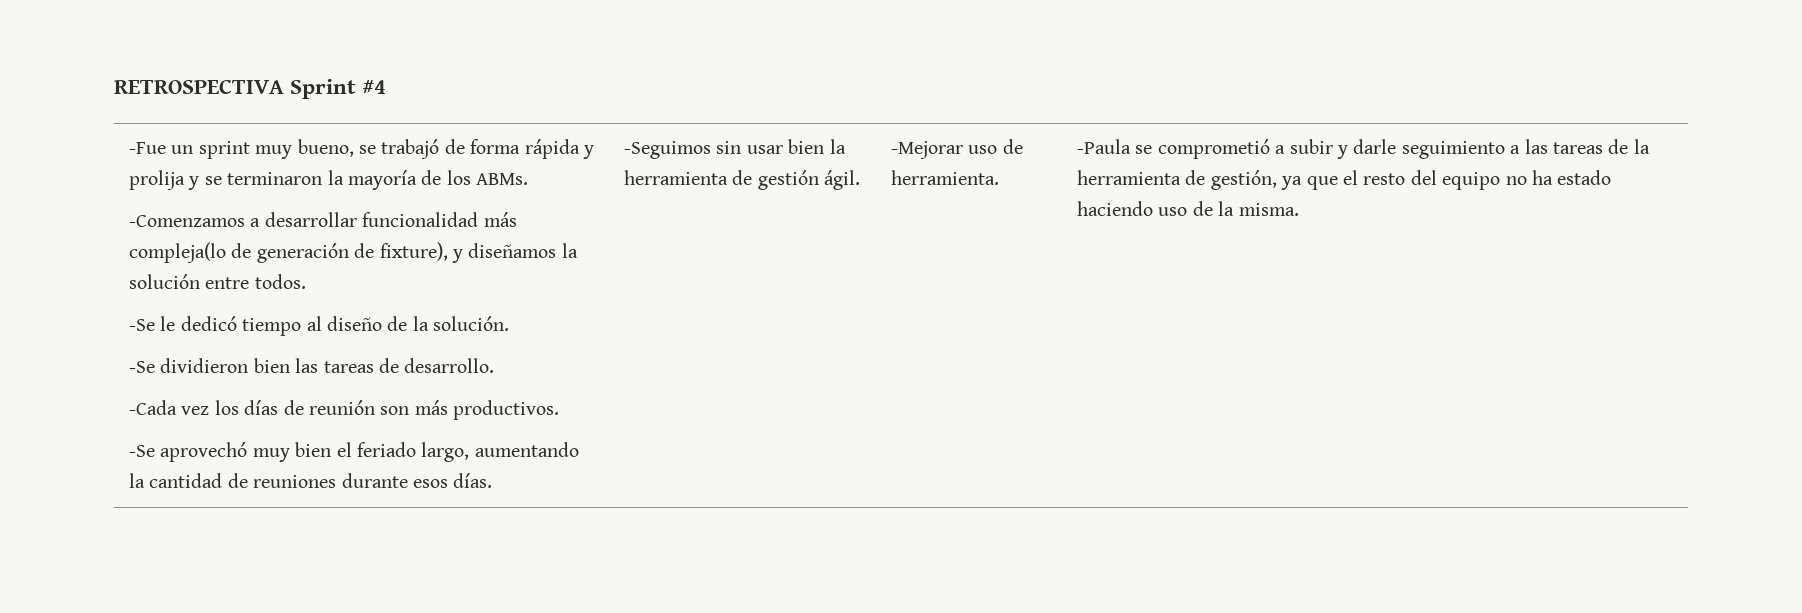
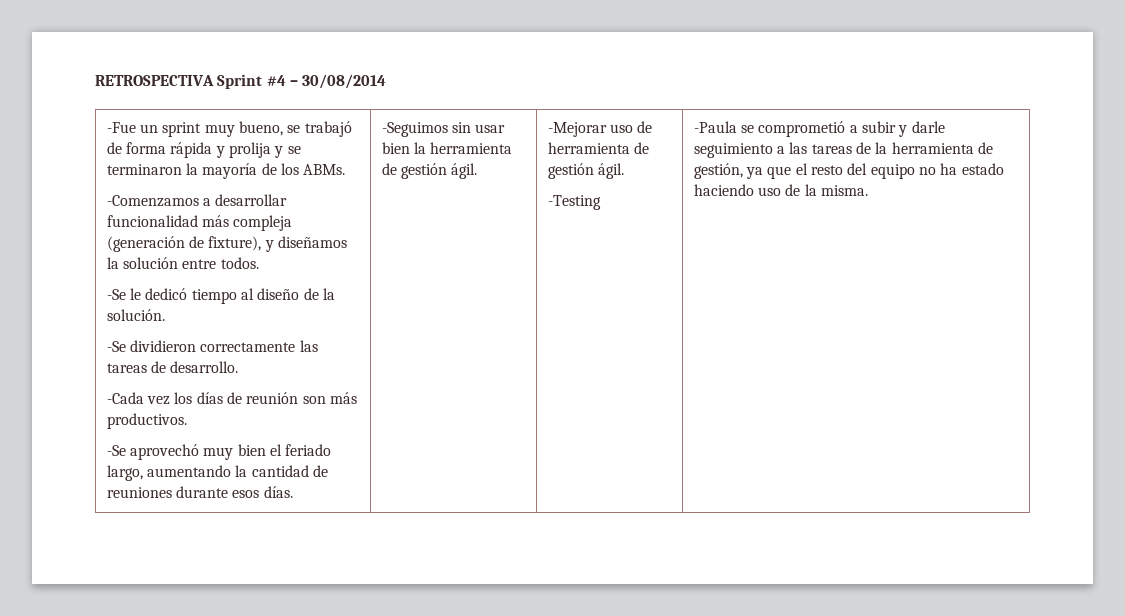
- RETROSPECTIVA Sprint #4
+ RETROSPECTIVA Sprint #4 – 30/08/2014
- -Comenzamos a desarrollar funcionalidad más compleja(lo de generación de fixture), y diseñamos la solución entre todos.
+ -Comenzamos a desarrollar funcionalidad más compleja (generación de fixture), y diseñamos la solución entre todos.
- -Se dividieron bien las tareas de desarrollo.
+ -Se dividieron correctamente las tareas de desarrollo.
- -Mejorar uso de herramienta.
+ -Mejorar uso de herramienta de gestión ágil.
+ -Testing

